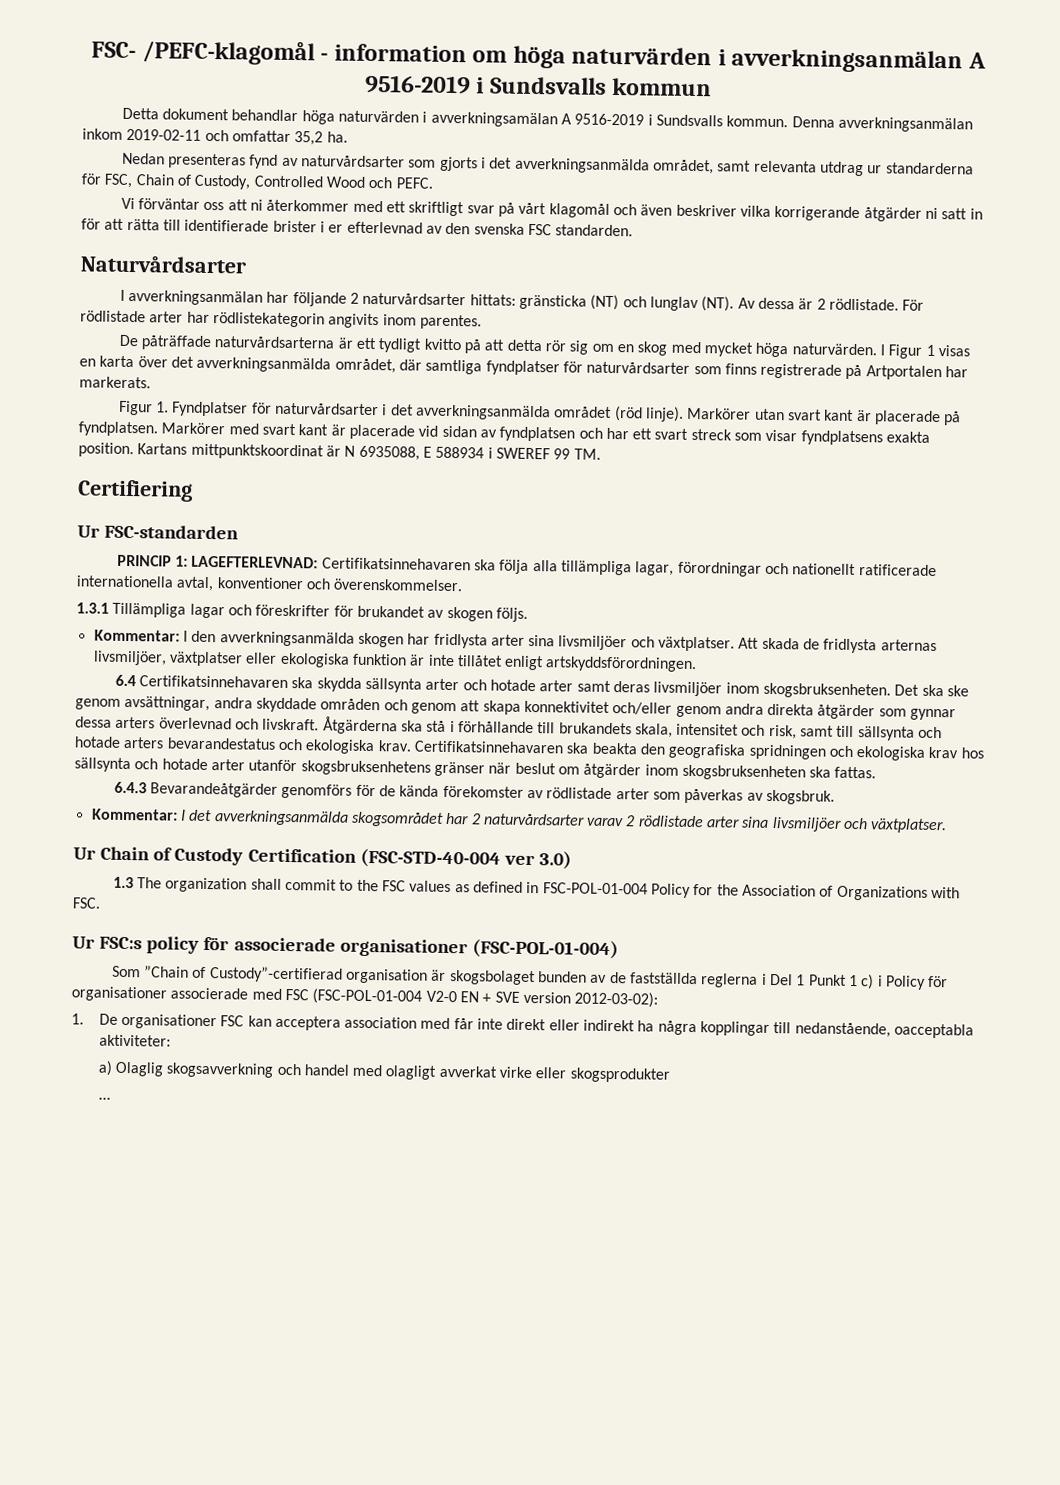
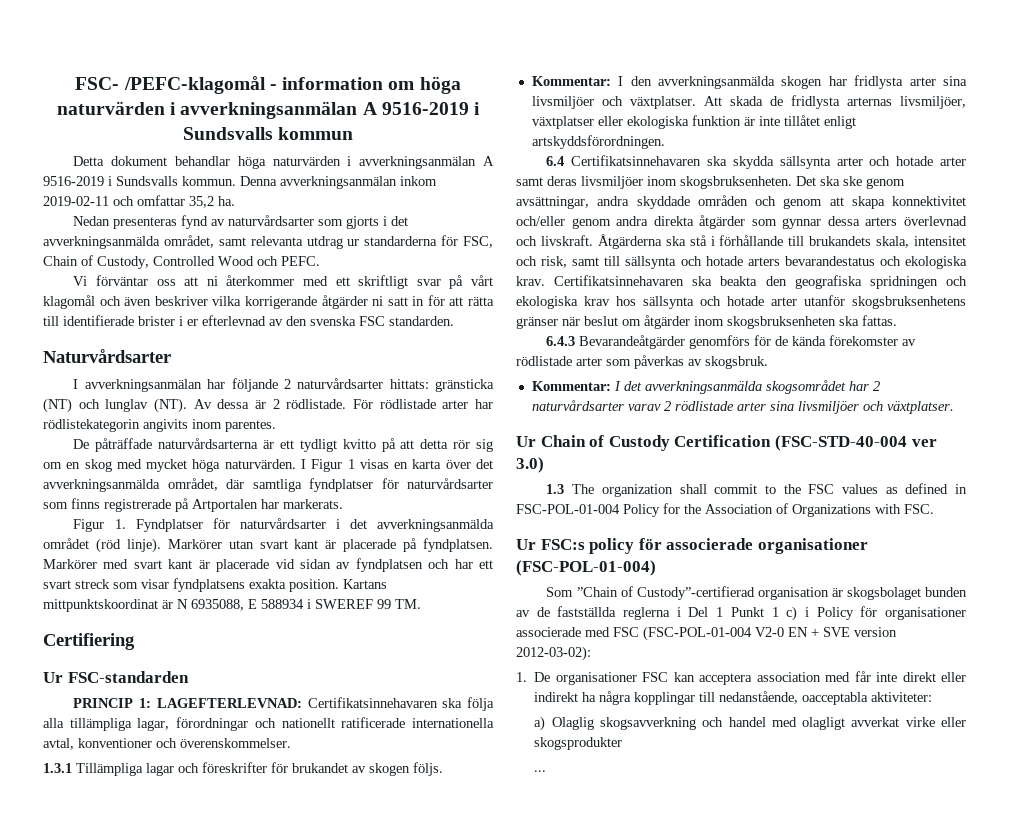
- Detta dokument behandlar höga naturvärden i avverkningsamälan A 9516-2019 i Sundsvalls kommun.
+ Detta dokument behandlar höga naturvärden i avverkningsanmälan A 9516-2019 i Sundsvalls kommun.

